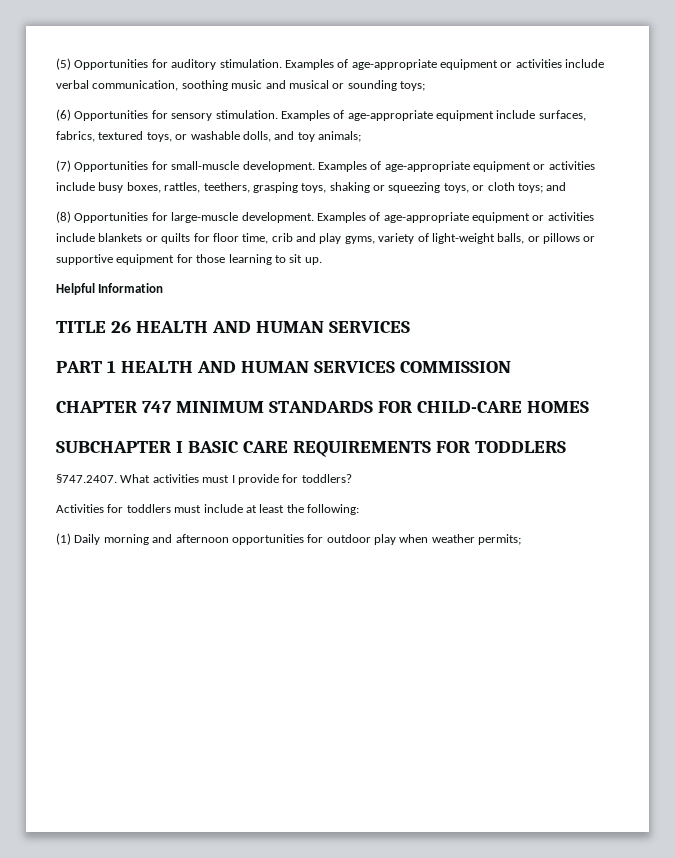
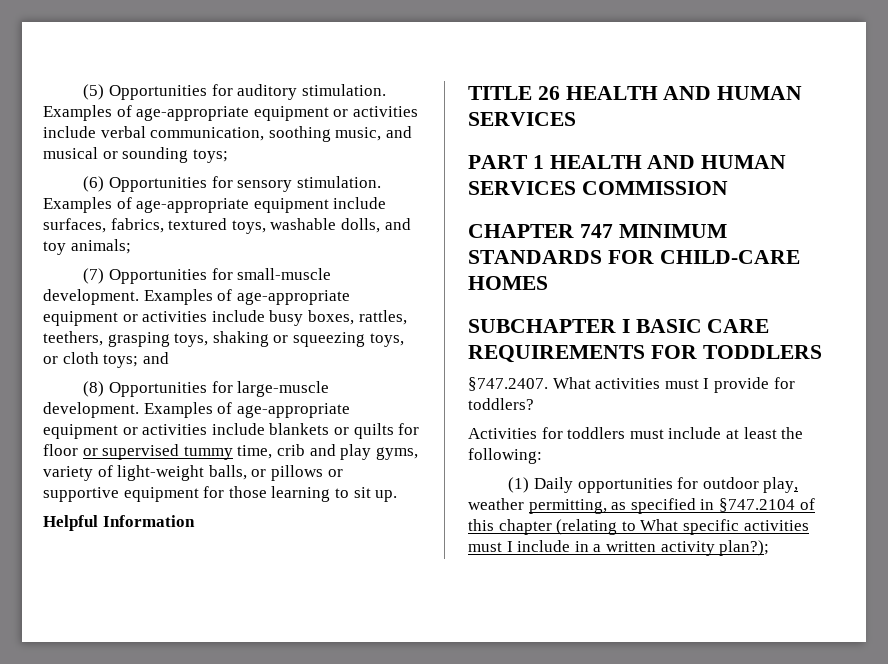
- Examples of age-appropriate equipment or activities include verbal communication, soothing music and musical or sounding toys;
+ Examples of age-appropriate equipment or activities include verbal communication, soothing music, and musical or sounding toys;
- Examples of age-appropriate equipment include surfaces, fabrics, textured toys, or washable dolls, and toy animals;
+ Examples of age-appropriate equipment include surfaces, fabrics, textured toys, washable dolls, and toy animals;
- Examples of age-appropriate equipment or activities include blankets or quilts for floor time, crib and play gyms, variety of light-weight balls, or pillows or supportive equipment for those learning to sit up.
+ Examples of age-appropriate equipment or activities include blankets or quilts for floor or supervised tummy time, crib and play gyms, variety of light-weight balls, or pillows or supportive equipment for those learning to sit up.
- (1) Daily morning and afternoon opportunities for outdoor play when weather permits;
+ (1) Daily opportunities for outdoor play, weather permitting, as specified in §747.2104 of this chapter (relating to What specific activities must I include in a written activity plan?);

